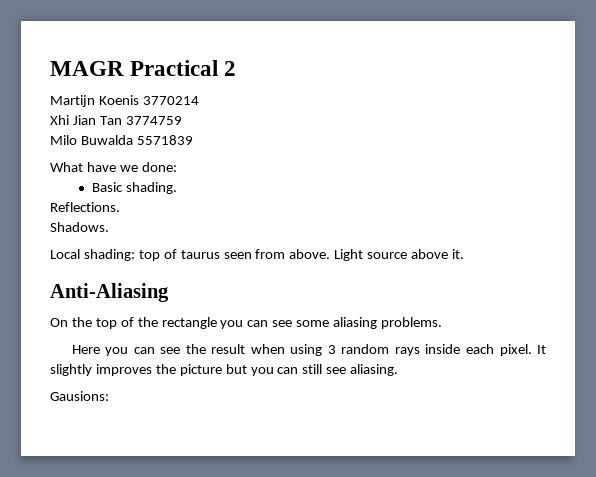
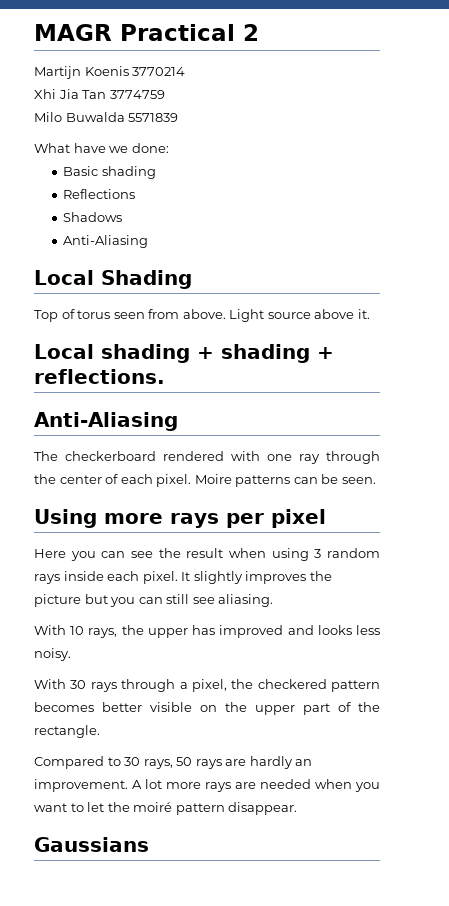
- Xhi Jian Tan 3774759
+ Xhi Jia Tan 3774759
- Basic shading.
- Reflections.
- Shadows.
- Local shading: top of taurus seen from above.
+ Basic shading
+ Reflections
+ Shadows
+ Anti-Aliasing
+ Local Shading
+ Top of torus seen from above.
+ Local shading + shading + reflections.
  Anti-Aliasing
- On the top of the rectangle you can see some aliasing problems.
+ The checkerboard rendered with one ray through the center of each pixel. Moire patterns can be seen.
+ Using more rays per pixel
- Gausions:
+ With 10 rays, the upper has improved and looks less noisy.
+ With 30 rays through a pixel, the checkered pattern becomes better visible on the upper part of the rectangle.
+ Compared to 30 rays, 50 rays are hardly an improvement. A lot more rays are needed when you want to let the moiré pattern disappear.
+ Gaussians

